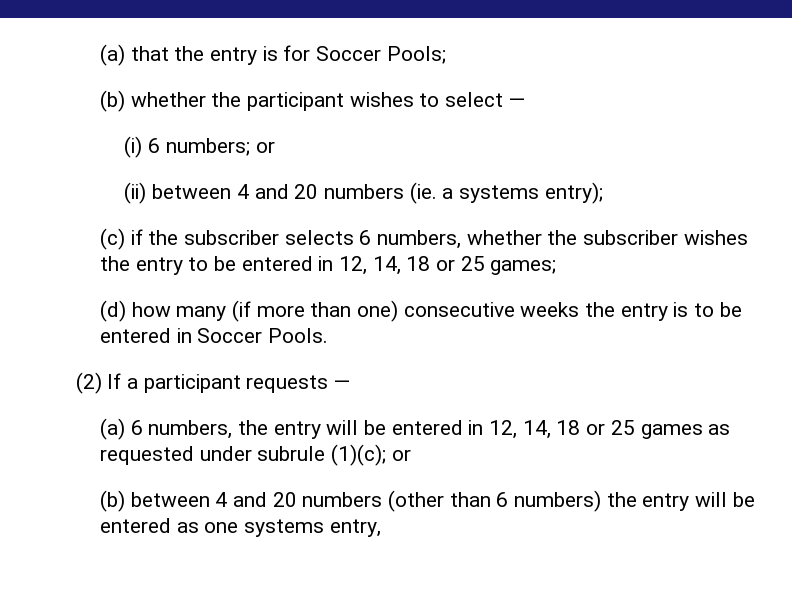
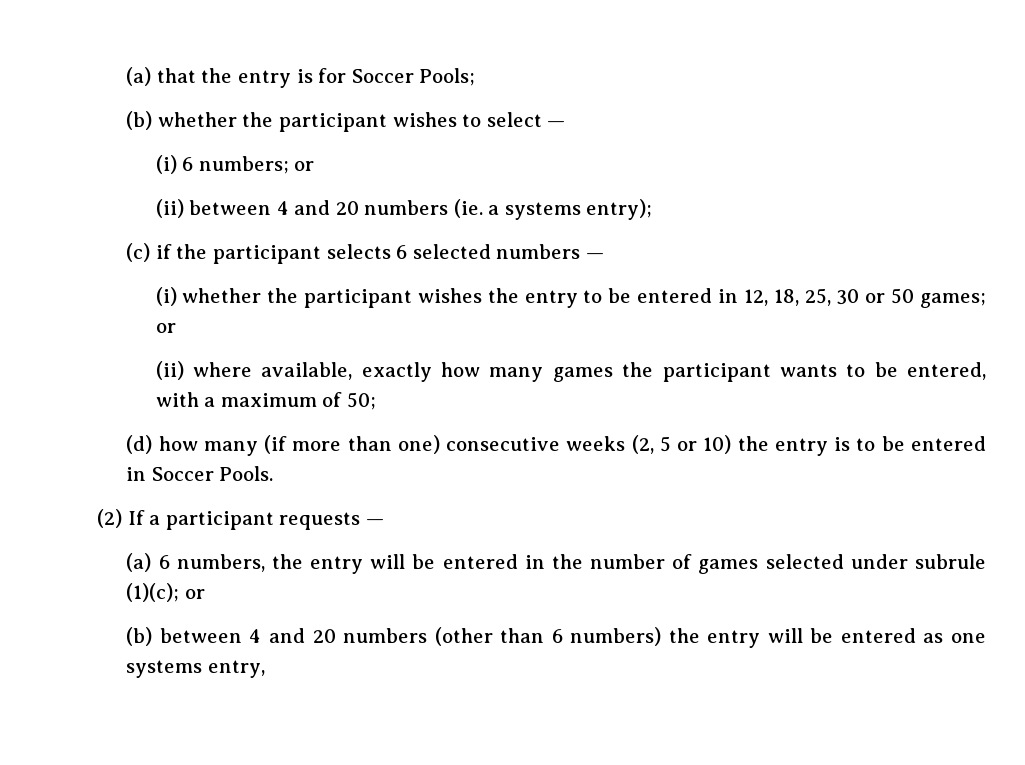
- (c) if the subscriber selects 6 numbers, whether the subscriber wishes the entry to be entered in 12, 14, 18 or 25 games;
+ (c) if the participant selects 6 selected numbers —
+ (i) whether the participant wishes the entry to be entered in 12, 18, 25, 30 or 50 games; or
+ (ii) where available, exactly how many games the participant wants to be entered, with a maximum of 50;
- (d) how many (if more than one) consecutive weeks the entry is to be entered in Soccer Pools.
+ (d) how many (if more than one) consecutive weeks (2, 5 or 10) the entry is to be entered in Soccer Pools.
- (a) 6 numbers, the entry will be entered in 12, 14, 18 or 25 games as requested under subrule (1)(c); or
+ (a) 6 numbers, the entry will be entered in the number of games selected under subrule (1)(c); or

